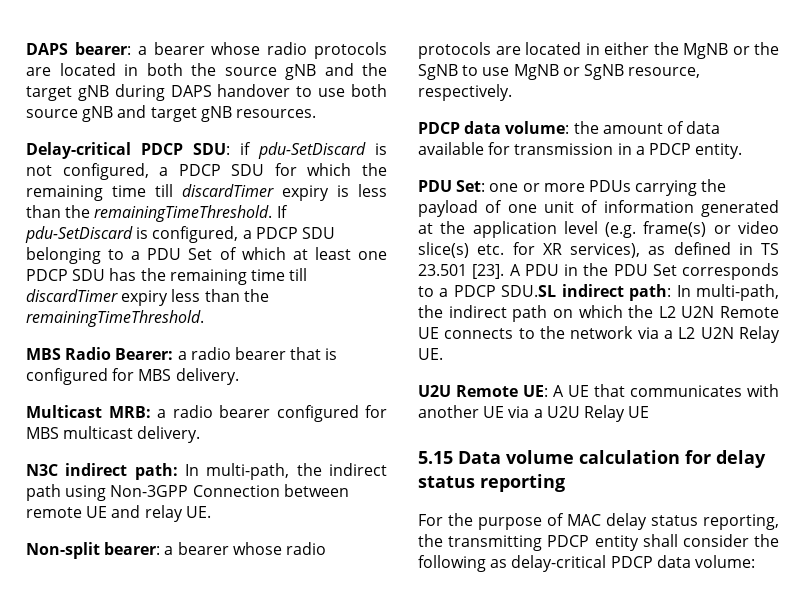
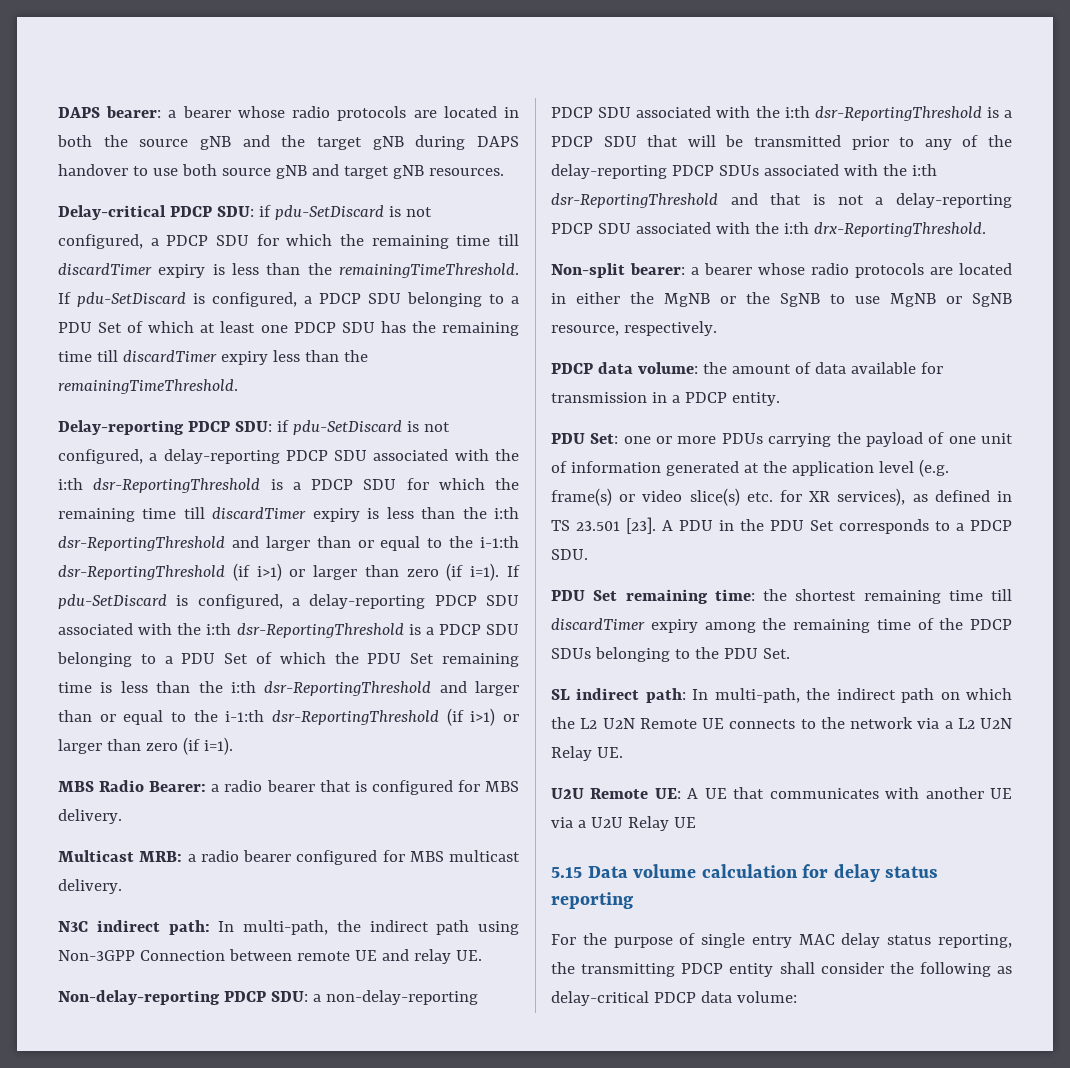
+ Delay-reporting PDCP SDU: if pdu-SetDiscard is not configured, a delay-reporting PDCP SDU associated with the i:th dsr-ReportingThreshold is a PDCP SDU for which the remaining time till discardTimer expiry is less than the i:th dsr-ReportingThreshold and larger than or equal to the i-1:th dsr-ReportingThreshold (if i>1) or larger than zero (if i=1). If pdu-SetDiscard is configured, a delay-reporting PDCP SDU associated with the i:th dsr-ReportingThreshold is a PDCP SDU belonging to a PDU Set of which the PDU Set remaining time is less than the i:th dsr-ReportingThreshold and larger than or equal to the i-1:th dsr-ReportingThreshold (if i>1) or larger than zero (if i=1).
+ Non-delay-reporting PDCP SDU: a non-delay-reporting PDCP SDU associated with the i:th dsr-ReportingThreshold is a PDCP SDU that will be transmitted prior to any of the delay-reporting PDCP SDUs associated with the i:th dsr-ReportingThreshold and that is not a delay-reporting PDCP SDU associated with the i:th drx-ReportingThreshold.
- A PDU in the PDU Set corresponds to a PDCP SDU.SL indirect path: In multi-path, the indirect path on which the L2 U2N Remote UE connects to the network via a L2 U2N Relay UE.
+ A PDU in the PDU Set corresponds to a PDCP SDU.
+ PDU Set remaining time: the shortest remaining time till discardTimer expiry among the remaining time of the PDCP SDUs belonging to the PDU Set.
+ SL indirect path: In multi-path, the indirect path on which the L2 U2N Remote UE connects to the network via a L2 U2N Relay UE.
- For the purpose of MAC delay status reporting, the transmitting PDCP entity shall consider the following as delay-critical PDCP data volume:
+ For the purpose of single entry MAC delay status reporting, the transmitting PDCP entity shall consider the following as delay-critical PDCP data volume:

